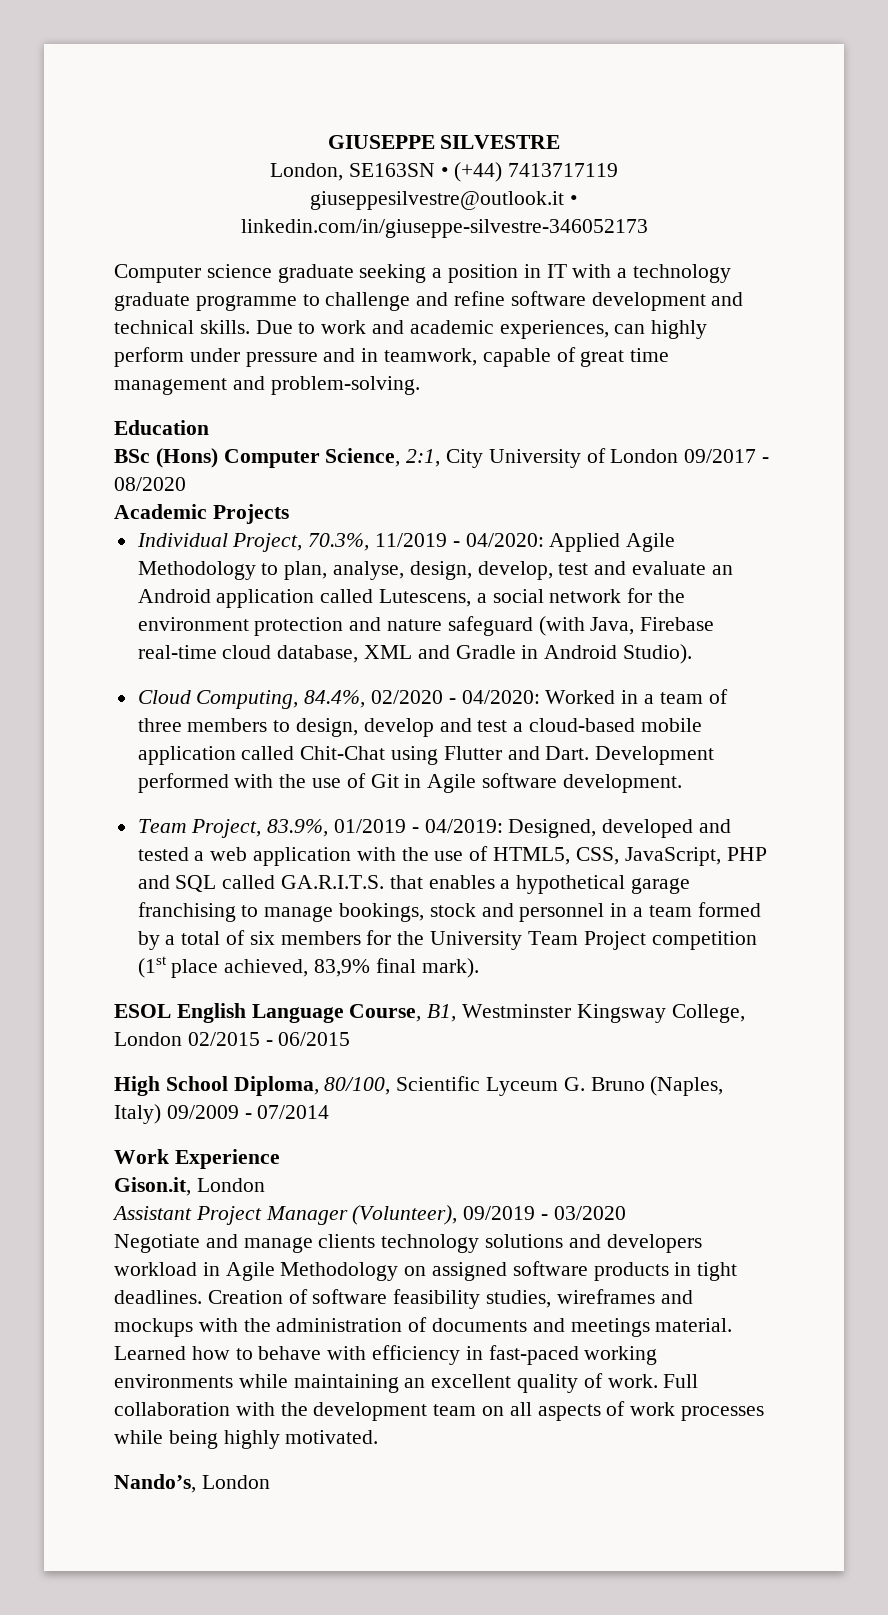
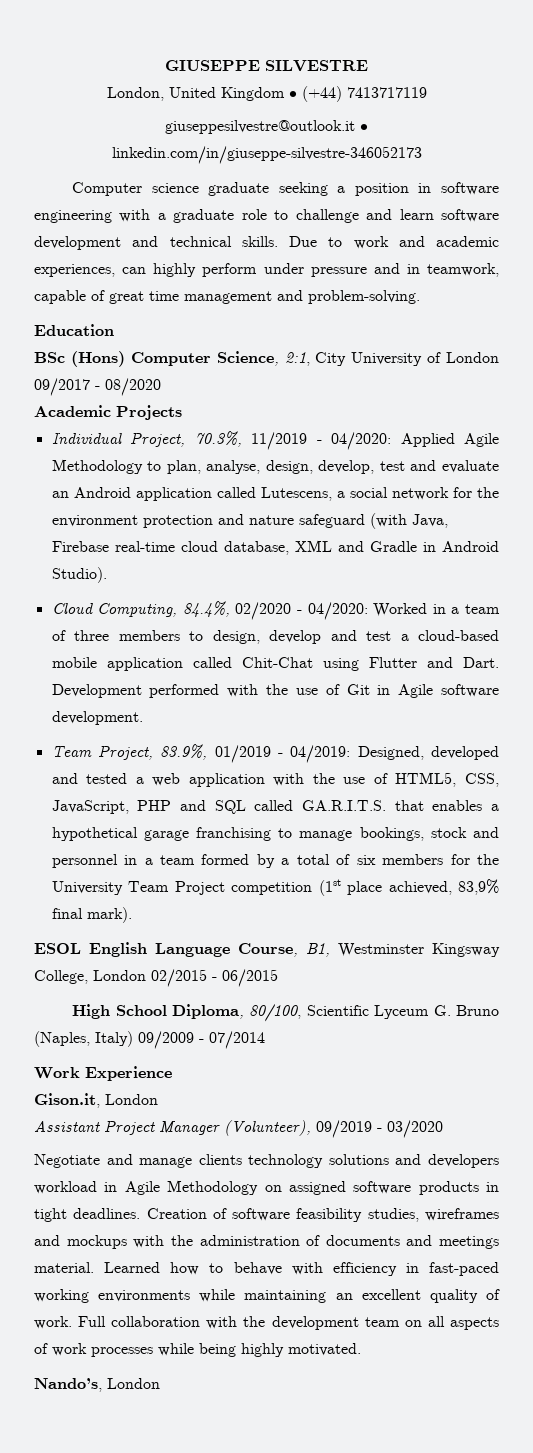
- London, SE163SN • (+44) 7413717119
+ London, United Kingdom • (+44) 7413717119
- Computer science graduate seeking a position in IT with a technology graduate programme to challenge and refine software development and technical skills.
+ Computer science graduate seeking a position in software engineering with a graduate role to challenge and learn software development and technical skills.

